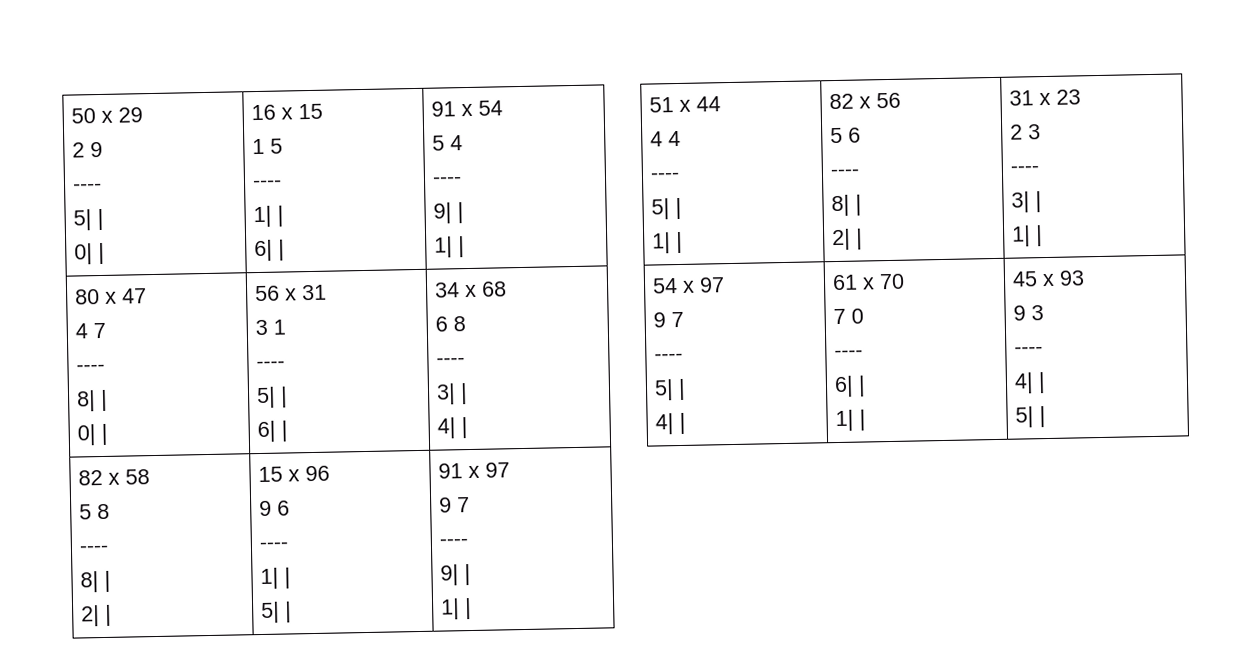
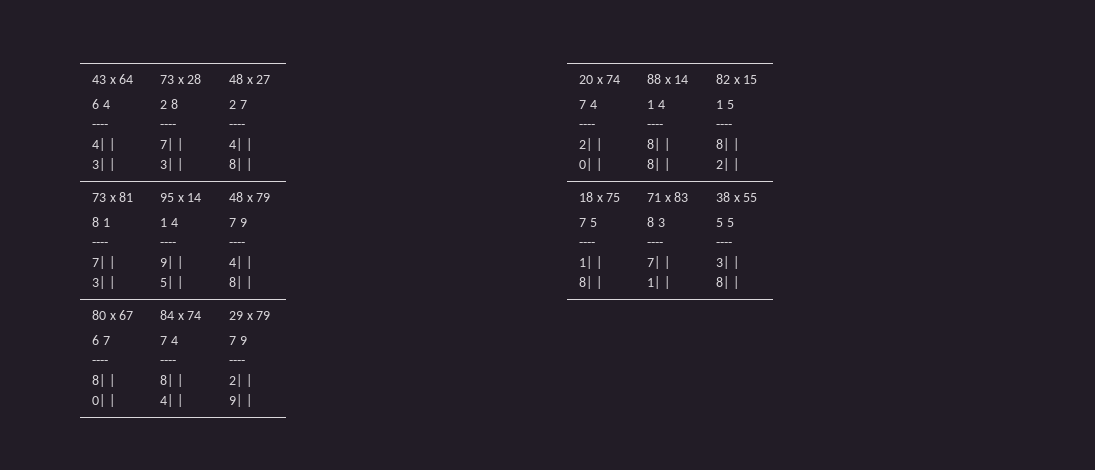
- 50 x 29
- 2 9
+ 43 x 64
+ 6 4
  ----
- 5| |
- 0| | | 16 x 15
- 1 5
+ 4| |
+ 3| | | 73 x 28
+ 2 8
  ----
- 1| |
- 6| | | 91 x 54
- 5 4
+ 7| |
+ 3| | | 48 x 27
+ 2 7
+ ----
+ 4| |
+ 8| |
+ 73 x 81
+ 8 1
+ ----
+ 7| |
+ 3| | | 95 x 14
+ 1 4
  ----
  9| |
- 1| |
+ 5| | | 48 x 79
+ 7 9
+ ----
+ 4| |
+ 8| |
- 80 x 47
- 4 7
+ 80 x 67
+ 6 7
  ----
  8| |
- 0| | | 56 x 31
- 3 1
+ 0| | | 84 x 74
+ 7 4
  ----
- 5| |
- 6| | | 34 x 68
- 6 8
+ 8| |
+ 4| | | 29 x 79
+ 7 9
+ ----
+ 2| |
+ 9| |
+ 20 x 74
+ 7 4
+ ----
+ 2| |
+ 0| | | 88 x 14
+ 1 4
+ ----
+ 8| |
+ 8| | | 82 x 15
+ 1 5
+ ----
+ 8| |
+ 2| |
+ 18 x 75
+ 7 5
+ ----
+ 1| |
+ 8| | | 71 x 83
+ 8 3
+ ----
+ 7| |
+ 1| | | 38 x 55
+ 5 5
  ----
  3| |
- 4| |
- 82 x 58
- 5 8
- ----
  8| |
- 2| | | 15 x 96
- 9 6
- ----
- 1| |
- 5| | | 91 x 97
- 9 7
- ----
- 9| |
- 1| |
- 51 x 44
- 4 4
- ----
- 5| |
- 1| | | 82 x 56
- 5 6
- ----
- 8| |
- 2| | | 31 x 23
- 2 3
- ----
- 3| |
- 1| |
- 54 x 97
- 9 7
- ----
- 5| |
- 4| | | 61 x 70
- 7 0
- ----
- 6| |
- 1| | | 45 x 93
- 9 3
- ----
- 4| |
- 5| |

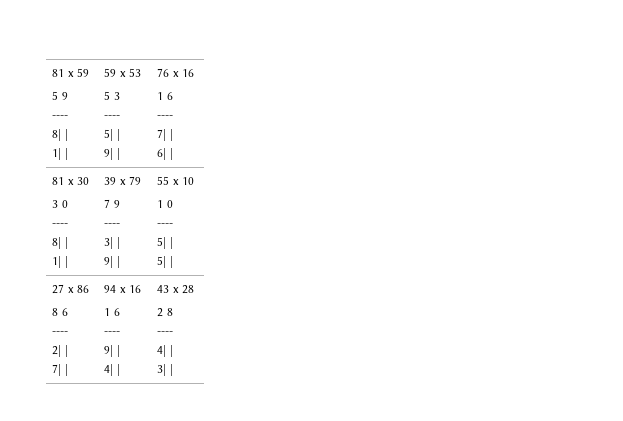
- 43 x 64
- 6 4
+ 81 x 59
+ 5 9
+ ----
+ 8| |
+ 1| | | 59 x 53
+ 5 3
+ ----
+ 5| |
+ 9| | | 76 x 16
+ 1 6
+ ----
+ 7| |
+ 6| |
+ 81 x 30
+ 3 0
+ ----
+ 8| |
+ 1| | | 39 x 79
+ 7 9
+ ----
+ 3| |
+ 9| | | 55 x 10
+ 1 0
+ ----
+ 5| |
+ 5| |
+ 27 x 86
+ 8 6
+ ----
+ 2| |
+ 7| | | 94 x 16
+ 1 6
+ ----
+ 9| |
+ 4| | | 43 x 28
+ 2 8
  ----
  4| |
- 3| | | 73 x 28
- 2 8
- ----
- 7| |
- 3| | | 48 x 27
- 2 7
- ----
- 4| |
- 8| |
- 73 x 81
- 8 1
- ----
- 7| |
- 3| | | 95 x 14
- 1 4
- ----
- 9| |
- 5| | | 48 x 79
- 7 9
- ----
- 4| |
- 8| |
- 80 x 67
- 6 7
- ----
- 8| |
- 0| | | 84 x 74
- 7 4
- ----
- 8| |
- 4| | | 29 x 79
- 7 9
- ----
- 2| |
- 9| |
- 20 x 74
- 7 4
- ----
- 2| |
- 0| | | 88 x 14
- 1 4
- ----
- 8| |
- 8| | | 82 x 15
- 1 5
- ----
- 8| |
- 2| |
- 18 x 75
- 7 5
- ----
- 1| |
- 8| | | 71 x 83
- 8 3
- ----
- 7| |
- 1| | | 38 x 55
- 5 5
- ----
  3| |
- 8| |

